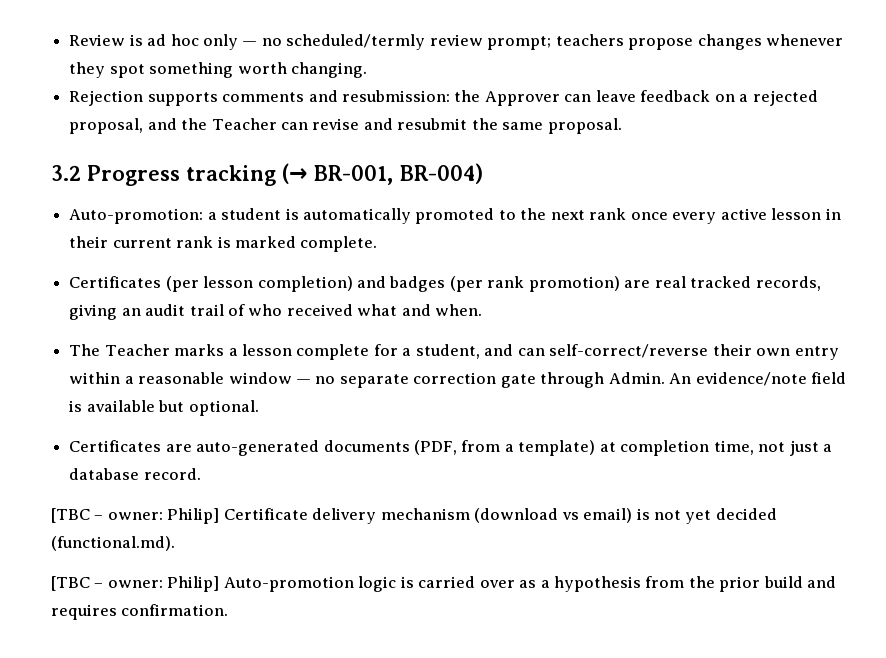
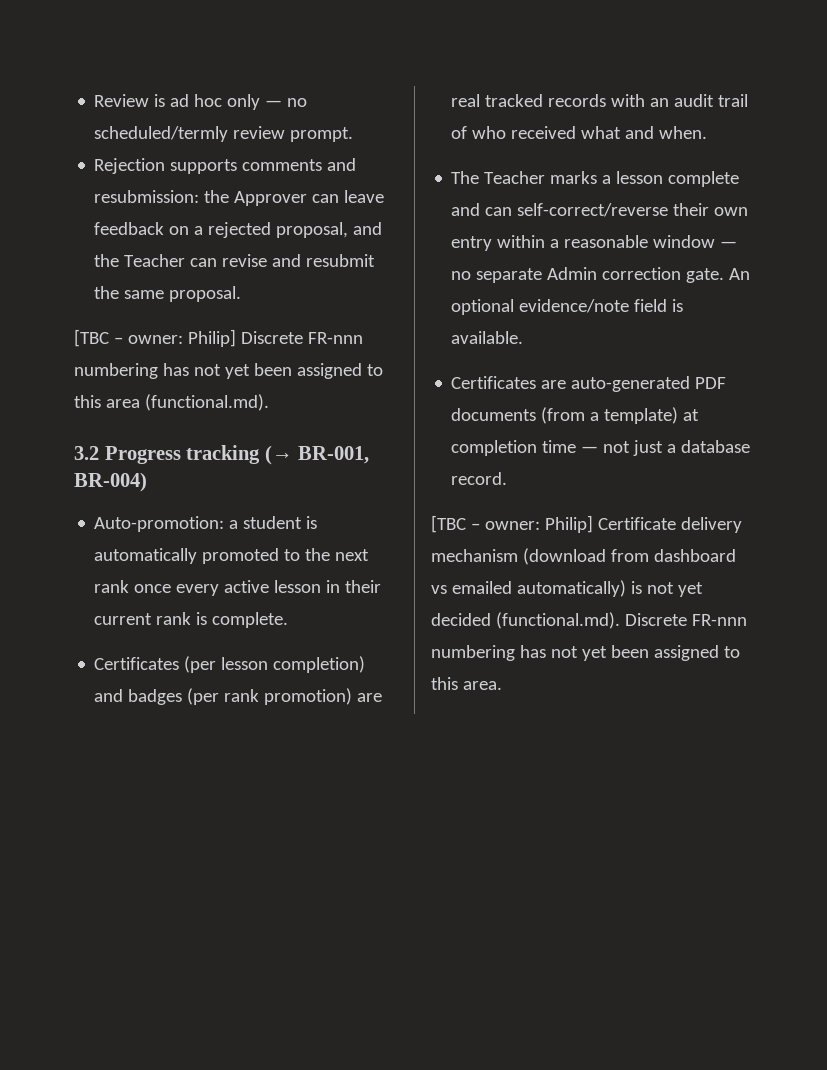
- Review is ad hoc only — no scheduled/termly review prompt; teachers propose changes whenever they spot something worth changing.
+ Review is ad hoc only — no scheduled/termly review prompt.
+ [TBC – owner: Philip] Discrete FR-nnn numbering has not yet been assigned to this area (functional.md).
- Auto-promotion: a student is automatically promoted to the next rank once every active lesson in their current rank is marked complete.
+ Auto-promotion: a student is automatically promoted to the next rank once every active lesson in their current rank is complete.
- Certificates (per lesson completion) and badges (per rank promotion) are real tracked records, giving an audit trail of who received what and when.
+ Certificates (per lesson completion) and badges (per rank promotion) are real tracked records with an audit trail of who received what and when.
- The Teacher marks a lesson complete for a student, and can self-correct/reverse their own entry within a reasonable window — no separate correction gate through Admin. An evidence/note field is available but optional.
+ The Teacher marks a lesson complete and can self-correct/reverse their own entry within a reasonable window — no separate Admin correction gate. An optional evidence/note field is available.
- Certificates are auto-generated documents (PDF, from a template) at completion time, not just a database record.
+ Certificates are auto-generated PDF documents (from a template) at completion time — not just a database record.
- [TBC – owner: Philip] Certificate delivery mechanism (download vs email) is not yet decided (functional.md).
- [TBC – owner: Philip] Auto-promotion logic is carried over as a hypothesis from the prior build and requires confirmation.
+ [TBC – owner: Philip] Certificate delivery mechanism (download from dashboard vs emailed automatically) is not yet decided (functional.md). Discrete FR-nnn numbering has not yet been assigned to this area.

